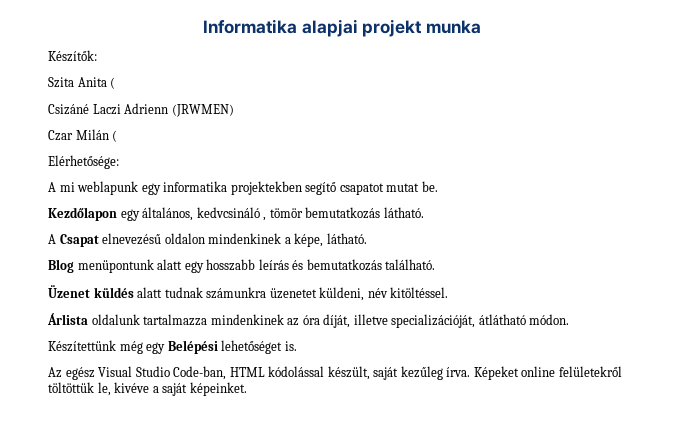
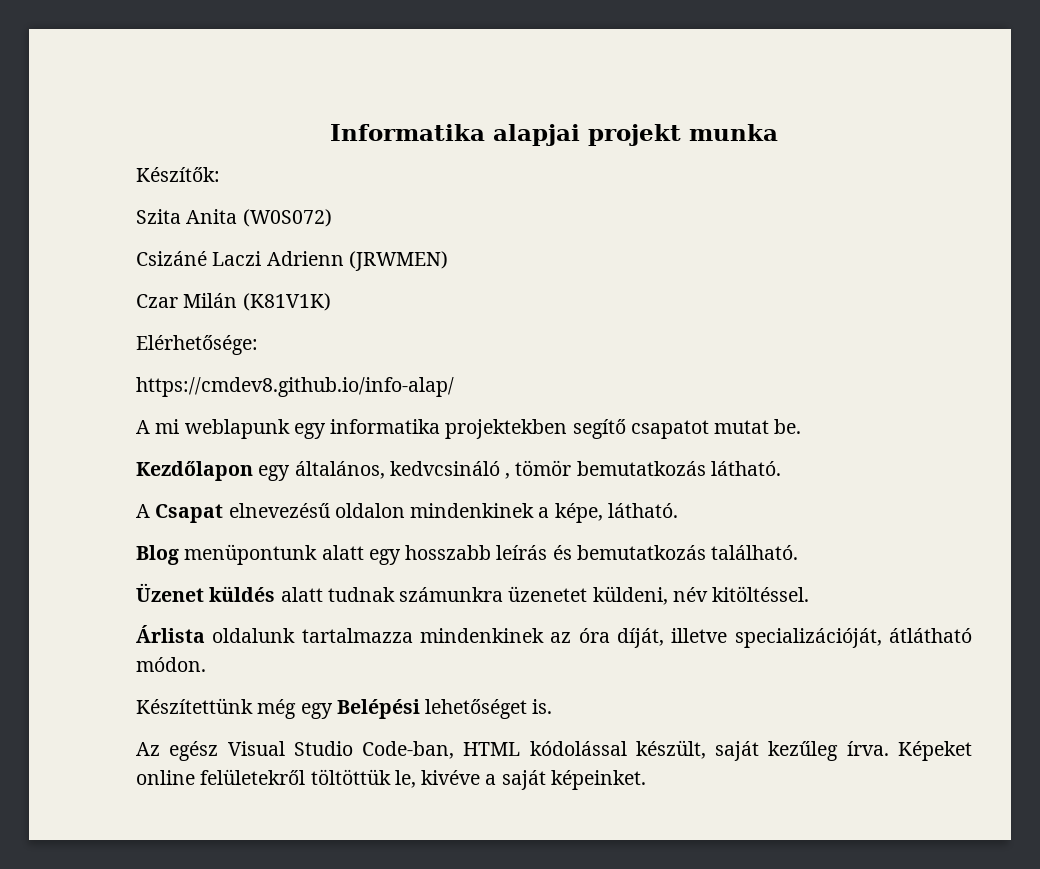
- Szita Anita (
+ Szita Anita (W0S072)
- Czar Milán (
+ Czar Milán (K81V1K)
+ https://cmdev8.github.io/info-alap/

